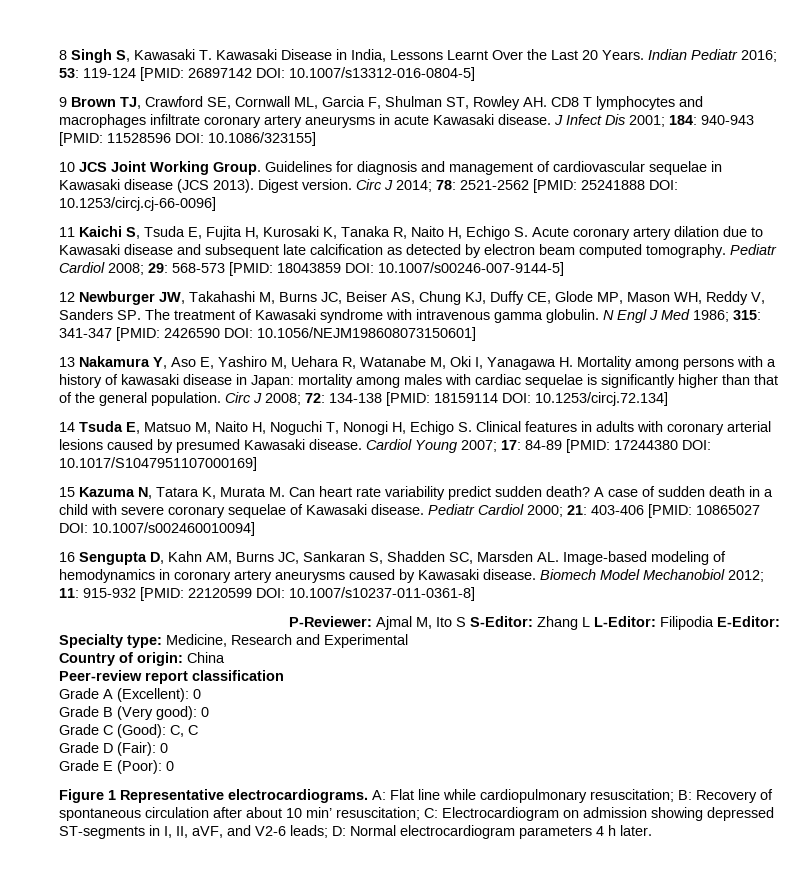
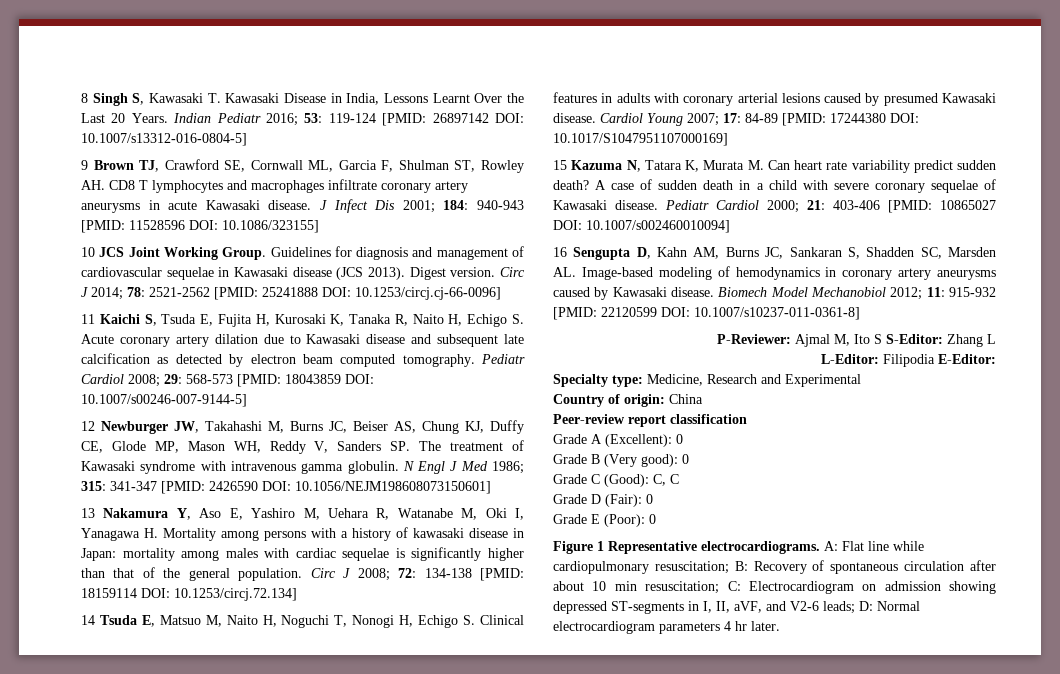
- P-Reviewer: Ajmal M, Ito S S-Editor: Zhang L L-Editor: Filipodia E-Editor:
+ P-Reviewer: Ajmal M, Ito S S-Editor: Zhang L
+ L-Editor: Filipodia E-Editor:
- A: Flat line while cardiopulmonary resuscitation; B: Recovery of spontaneous circulation after about 10 min’ resuscitation; C: Electrocardiogram on admission showing depressed ST-segments in I, II, aVF, and V2-6 leads; D: Normal electrocardiogram parameters 4 h later.
+ A: Flat line while cardiopulmonary resuscitation; B: Recovery of spontaneous circulation after about 10 min resuscitation; C: Electrocardiogram on admission showing depressed ST-segments in I, II, aVF, and V2-6 leads; D: Normal electrocardiogram parameters 4 hr later.

